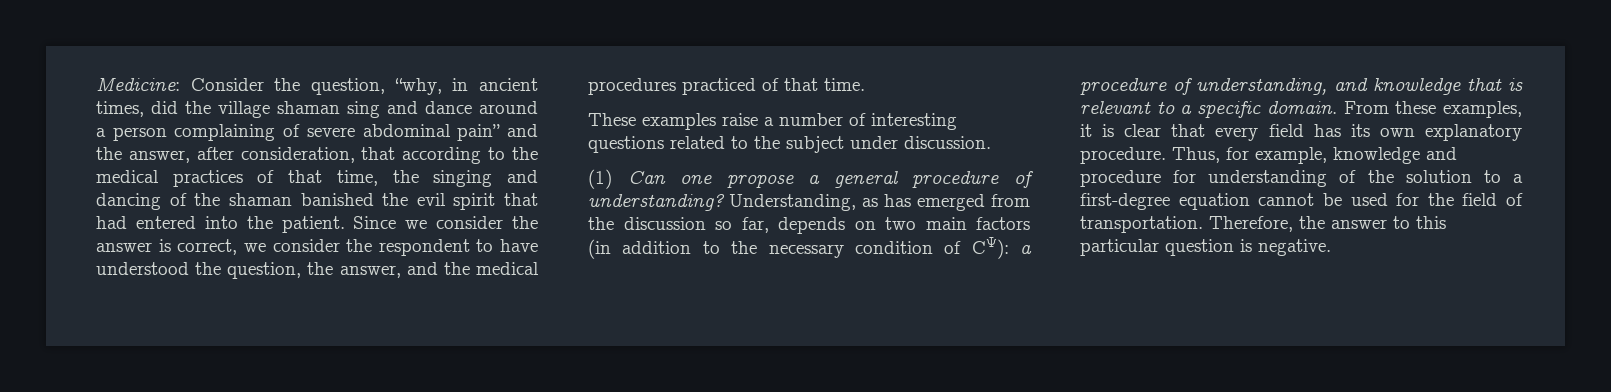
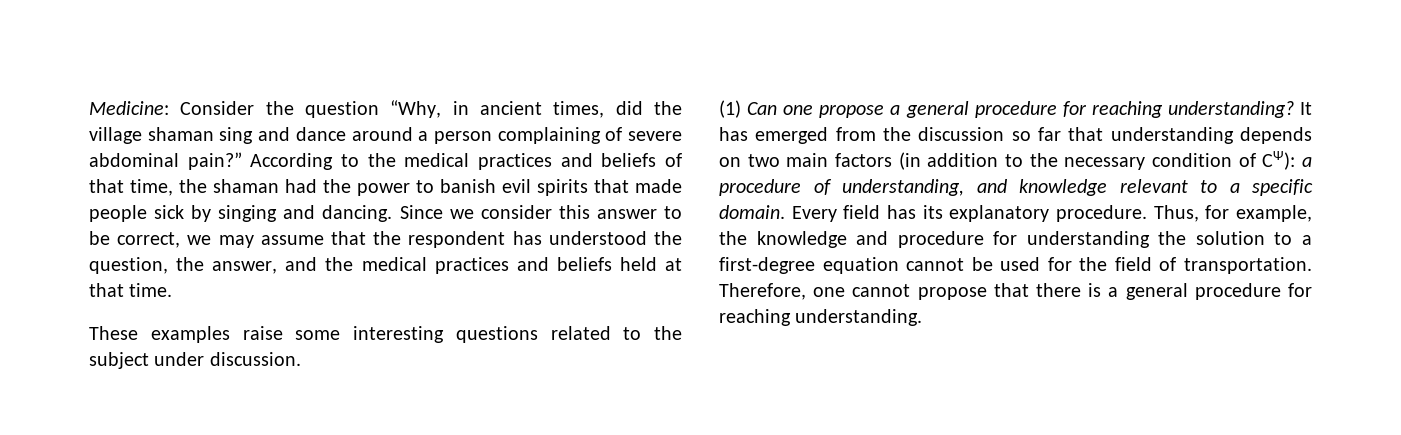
- Medicine: Consider the question, “why, in ancient times, did the village shaman sing and dance around a person complaining of severe abdominal pain” and the answer, after consideration, that according to the medical practices of that time, the singing and dancing of the shaman banished the evil spirit that had entered into the patient. Since we consider the answer is correct, we consider the respondent to have understood the question, the answer, and the medical procedures practiced of that time.
+ Medicine: Consider the question “Why, in ancient times, did the village shaman sing and dance around a person complaining of severe abdominal pain?” According to the medical practices and beliefs of that time, the shaman had the power to banish evil spirits that made people sick by singing and dancing. Since we consider this answer to be correct, we may assume that the respondent has understood the question, the answer, and the medical practices and beliefs held at that time.
- These examples raise a number of interesting questions related to the subject under discussion.
+ These examples raise some interesting questions related to the subject under discussion.
- (1) Can one propose a general procedure of understanding? Understanding, as has emerged from the discussion so far, depends on two main factors (in addition to the necessary condition of CΨ): a procedure of understanding, and knowledge that is relevant to a specific domain.
+ (1) Can one propose a general procedure for reaching understanding? It has emerged from the discussion so far that understanding depends on two main factors (in addition to the necessary condition of CΨ): a procedure of understanding, and knowledge relevant to a specific domain.
- From these examples, it is clear that every field has its own explanatory procedure.
+ Every field has its explanatory procedure.
- Thus, for example, knowledge and procedure for understanding of the solution to a first-degree equation cannot be used for the field of transportation.
+ Thus, for example, the knowledge and procedure for understanding the solution to a first-degree equation cannot be used for the field of transportation.
- Therefore, the answer to this particular question is negative.
+ Therefore, one cannot propose that there is a general procedure for reaching understanding.

